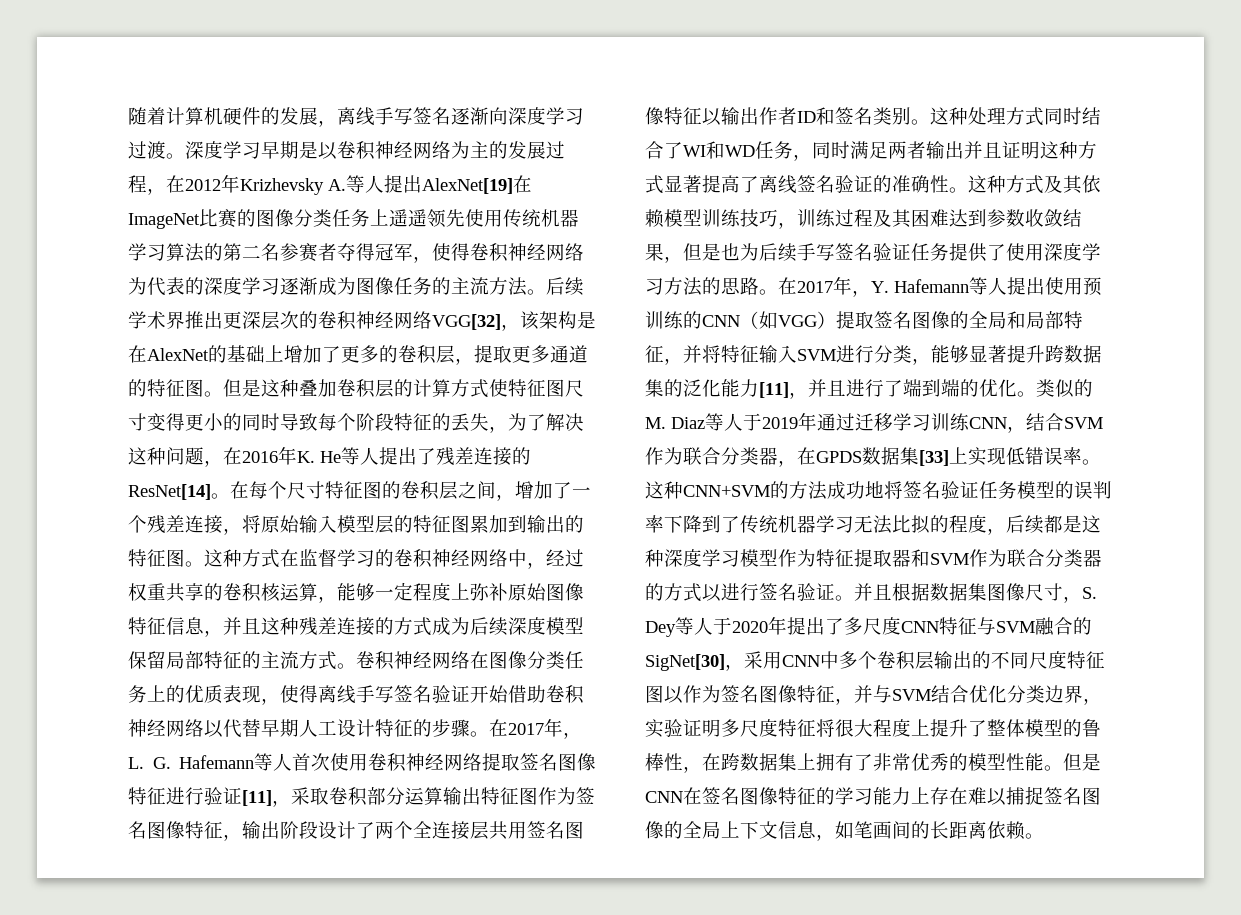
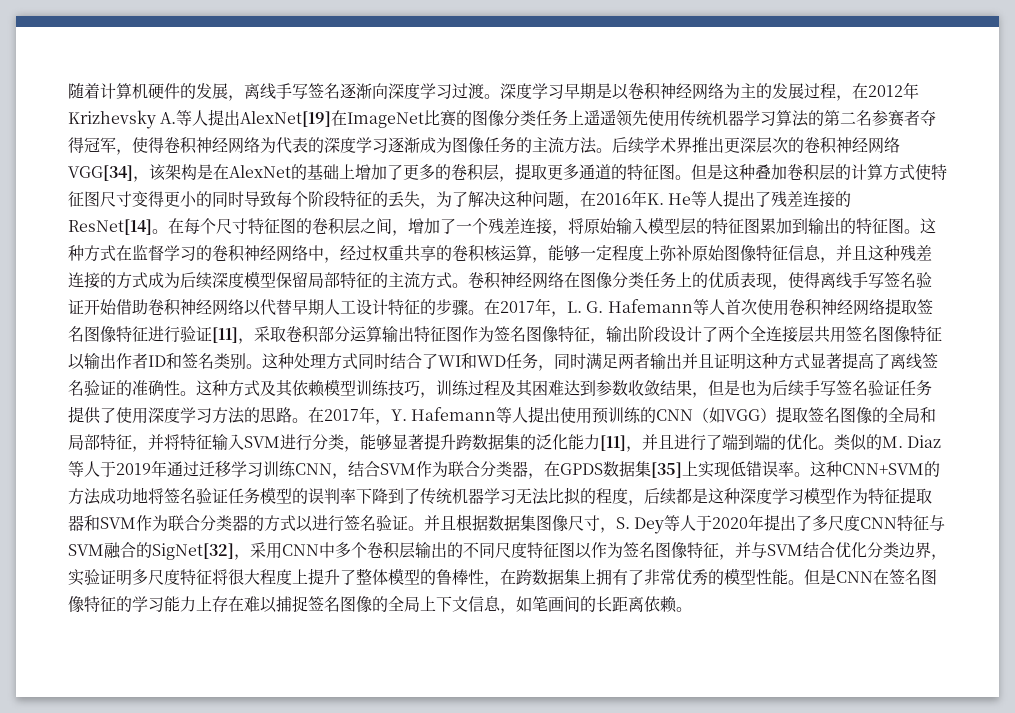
- 后续学术界推出更深层次的卷积神经网络VGG[32]，该架构是在AlexNet的基础上增加了更多的卷积层，提取更多通道的特征图。
+ 后续学术界推出更深层次的卷积神经网络VGG[34]，该架构是在AlexNet的基础上增加了更多的卷积层，提取更多通道的特征图。
- 类似的M. Diaz等人于2019年通过迁移学习训练CNN，结合SVM作为联合分类器，在GPDS数据集[33]上实现低错误率。
+ 类似的M. Diaz等人于2019年通过迁移学习训练CNN，结合SVM作为联合分类器，在GPDS数据集[35]上实现低错误率。
- 并且根据数据集图像尺寸，S. Dey等人于2020年提出了多尺度CNN特征与SVM融合的SigNet[30]，采用CNN中多个卷积层输出的不同尺度特征图以作为签名图像特征，并与SVM结合优化分类边界，实验证明多尺度特征将很大程度上提升了整体模型的鲁棒性，在跨数据集上拥有了非常优秀的模型性能。
+ 并且根据数据集图像尺寸，S. Dey等人于2020年提出了多尺度CNN特征与SVM融合的SigNet[32]，采用CNN中多个卷积层输出的不同尺度特征图以作为签名图像特征，并与SVM结合优化分类边界，实验证明多尺度特征将很大程度上提升了整体模型的鲁棒性，在跨数据集上拥有了非常优秀的模型性能。

